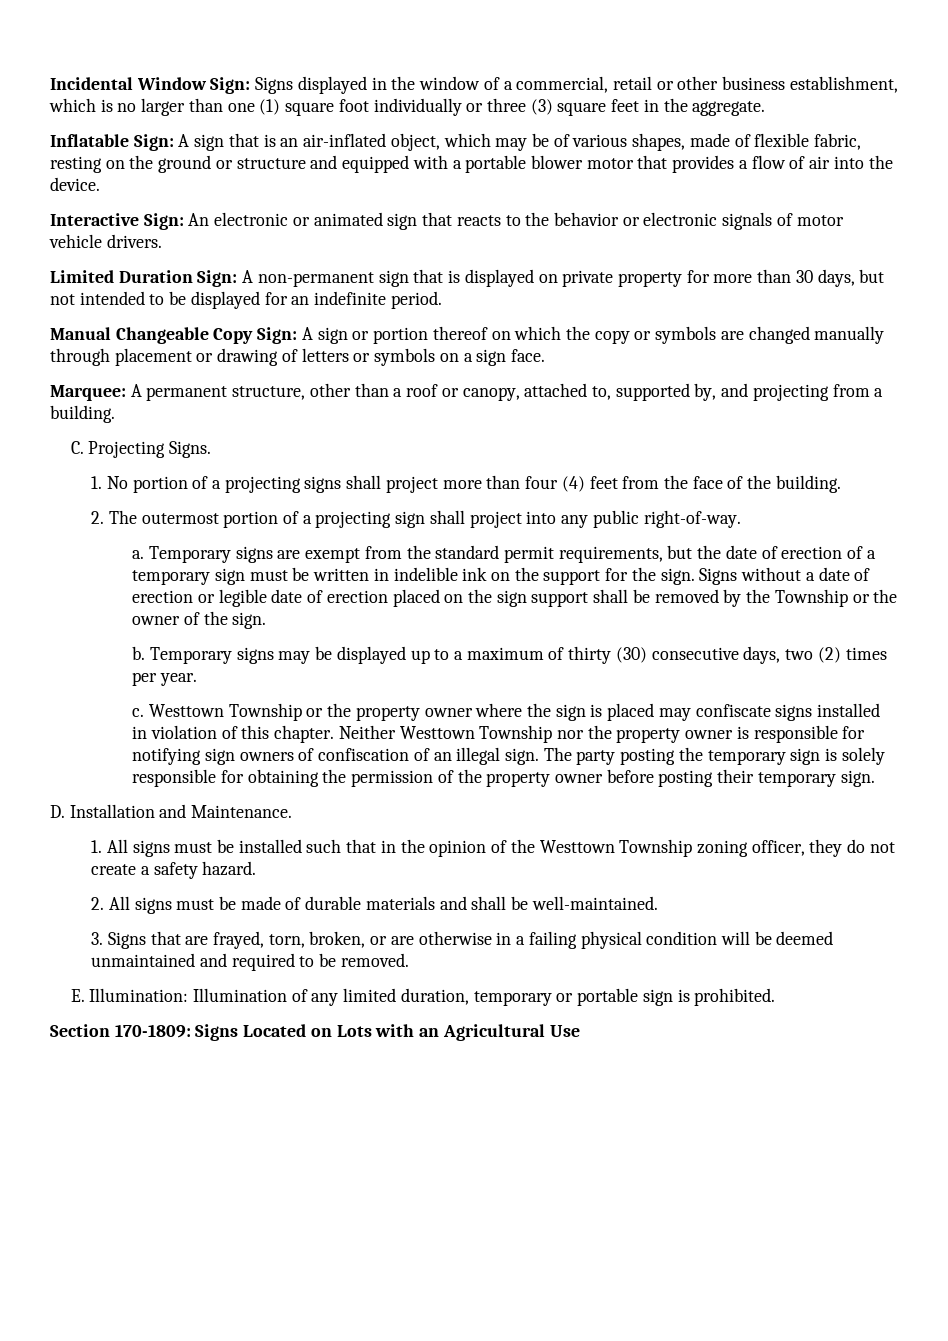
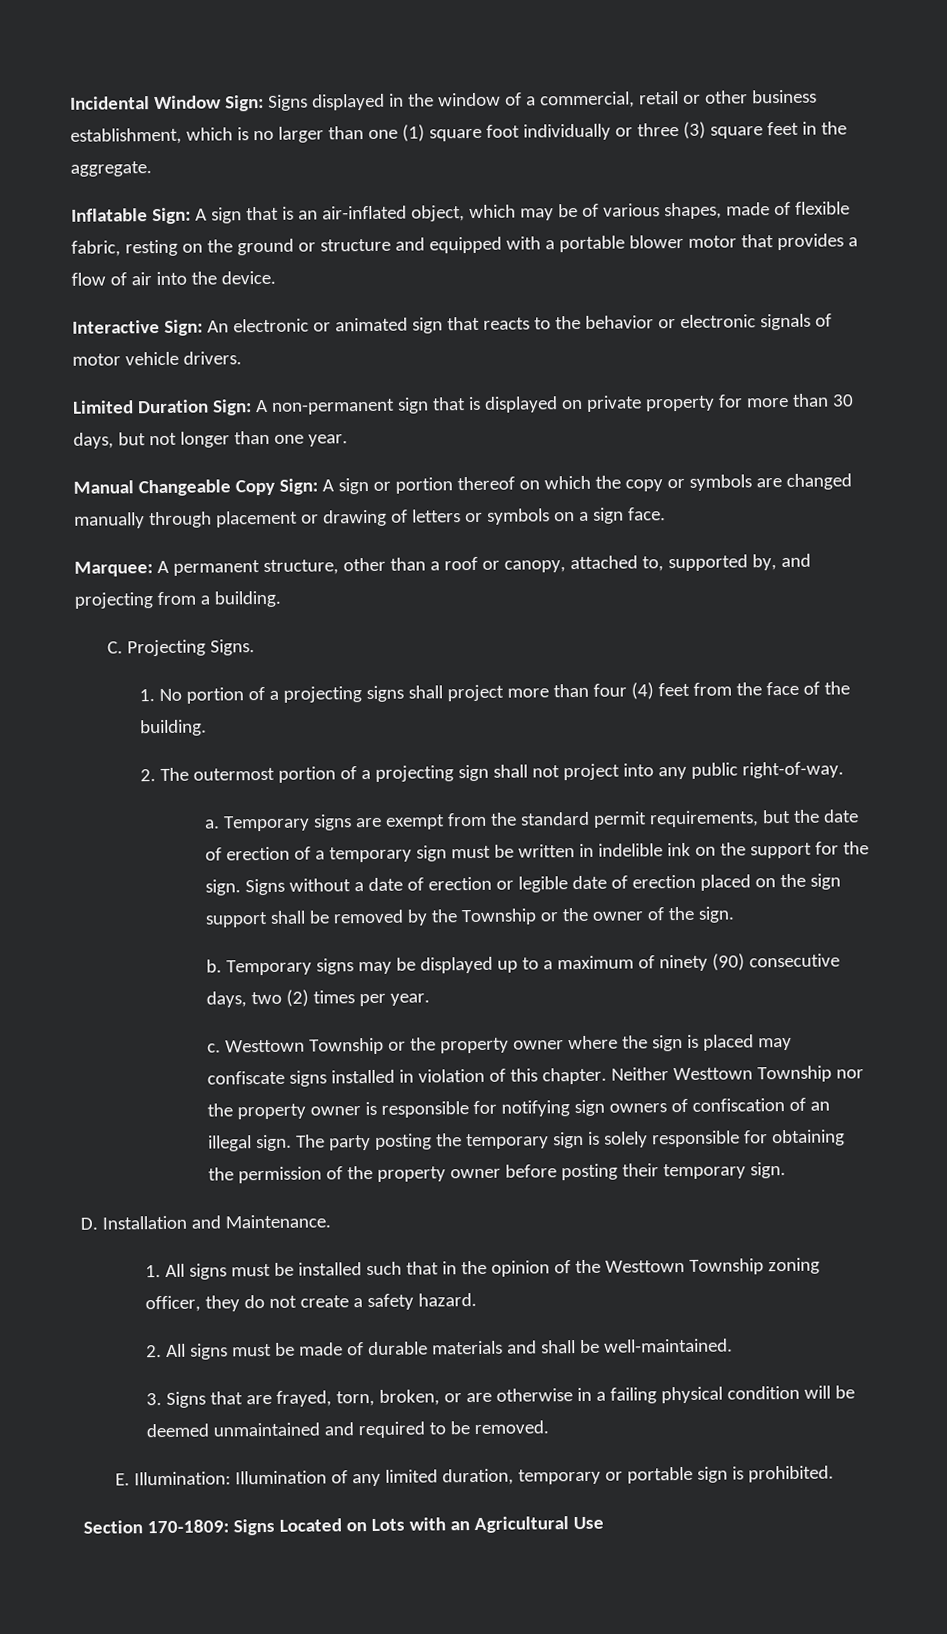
- Limited Duration Sign: A non-permanent sign that is displayed on private property for more than 30 days, but not intended to be displayed for an indefinite period.
+ Limited Duration Sign: A non-permanent sign that is displayed on private property for more than 30 days, but not longer than one year.
- 2. The outermost portion of a projecting sign shall project into any public right-of-way.
+ 2. The outermost portion of a projecting sign shall not project into any public right-of-way.
- Temporary signs may be displayed up to a maximum of thirty (30) consecutive days, two (2) times per year.
+ Temporary signs may be displayed up to a maximum of ninety (90) consecutive days, two (2) times per year.

